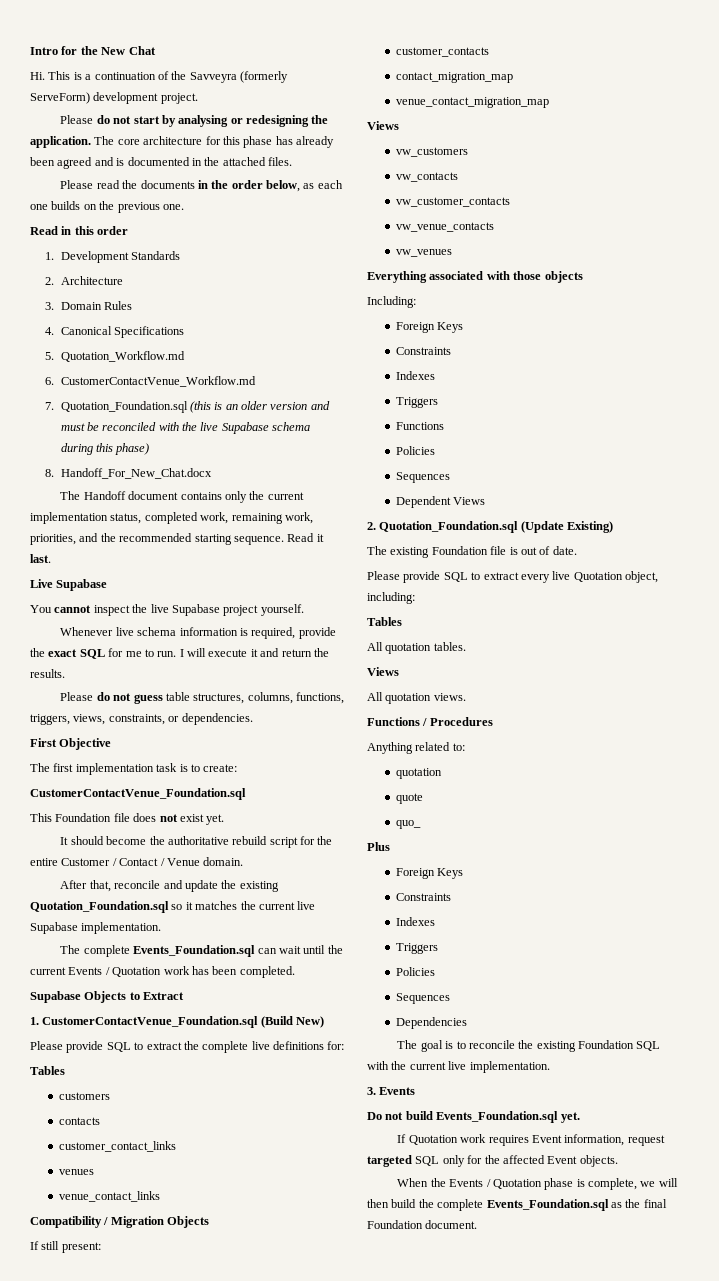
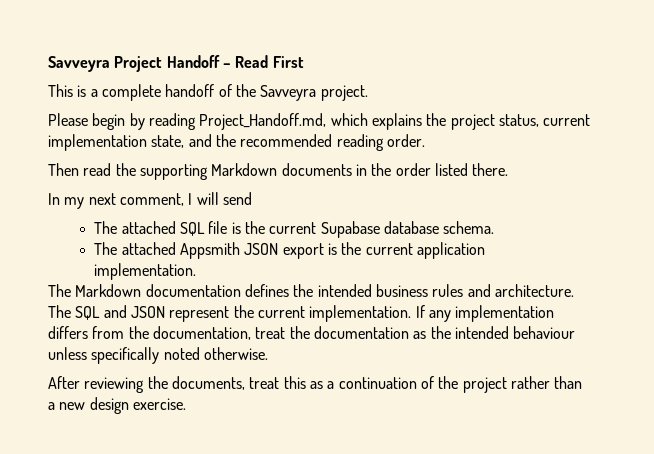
- Intro for the New Chat
- Hi. This is a continuation of the Savveyra (formerly ServeForm) development project.
- Please do not start by analysing or redesigning the application. The core architecture for this phase has already been agreed and is documented in the attached files.
- Please read the documents in the order below, as each one builds on the previous one.
- Read in this order
- 1. Development Standards
- 2. Architecture
- 3. Domain Rules
- 4. Canonical Specifications
- 5. Quotation_Workflow.md
- 6. CustomerContactVenue_Workflow.md
- 7. Quotation_Foundation.sql (this is an older version and must be reconciled with the live Supabase schema during this phase)
- 8. Handoff_For_New_Chat.docx
- The Handoff document contains only the current implementation status, completed work, remaining work, priorities, and the recommended starting sequence. Read it last.
- Live Supabase
- You cannot inspect the live Supabase project yourself.
- Whenever live schema information is required, provide the exact SQL for me to run. I will execute it and return the results.
- Please do not guess table structures, columns, functions, triggers, views, constraints, or dependencies.
- First Objective
- The first implementation task is to create:
- CustomerContactVenue_Foundation.sql
- This Foundation file does not exist yet.
- It should become the authoritative rebuild script for the entire Customer / Contact / Venue domain.
- After that, reconcile and update the existing Quotation_Foundation.sql so it matches the current live Supabase implementation.
- The complete Events_Foundation.sql can wait until the current Events / Quotation work has been completed.
- Supabase Objects to Extract
- 1. CustomerContactVenue_Foundation.sql (Build New)
- Please provide SQL to extract the complete live definitions for:
- Tables
- customers
- contacts
- customer_contact_links
- venues
- venue_contact_links
- Compatibility / Migration Objects
- If still present:
- customer_contacts
- contact_migration_map
- venue_contact_migration_map
- Views
- vw_customers
- vw_contacts
- vw_customer_contacts
- vw_venue_contacts
- vw_venues
- Everything associated with those objects
- Including:
- Foreign Keys
- Constraints
- Indexes
- Triggers
- Functions
- Policies
- Sequences
- Dependent Views
- 2. Quotation_Foundation.sql (Update Existing)
- The existing Foundation file is out of date.
- Please provide SQL to extract every live Quotation object, including:
- Tables
- All quotation tables.
- Views
- All quotation views.
- Functions / Procedures
- Anything related to:
- quotation
- quote
- quo_
- Plus
- Foreign Keys
- Constraints
- Indexes
- Triggers
- Policies
- Sequences
- Dependencies
- The goal is to reconcile the existing Foundation SQL with the current live implementation.
- 3. Events
- Do not build Events_Foundation.sql yet.
- If Quotation work requires Event information, request targeted SQL only for the affected Event objects.
- When the Events / Quotation phase is complete, we will then build the complete Events_Foundation.sql as the final Foundation document.
+ Savveyra Project Handoff – Read First
+ This is a complete handoff of the Savveyra project.
+ Please begin by reading Project_Handoff.md, which explains the project status, current implementation state, and the recommended reading order.
+ Then read the supporting Markdown documents in the order listed there.
+ In my next comment, I will send
+ The attached SQL file is the current Supabase database schema.
+ The attached Appsmith JSON export is the current application implementation.
+ The Markdown documentation defines the intended business rules and architecture. The SQL and JSON represent the current implementation. If any implementation differs from the documentation, treat the documentation as the intended behaviour unless specifically noted otherwise.
+ After reviewing the documents, treat this as a continuation of the project rather than a new design exercise.

